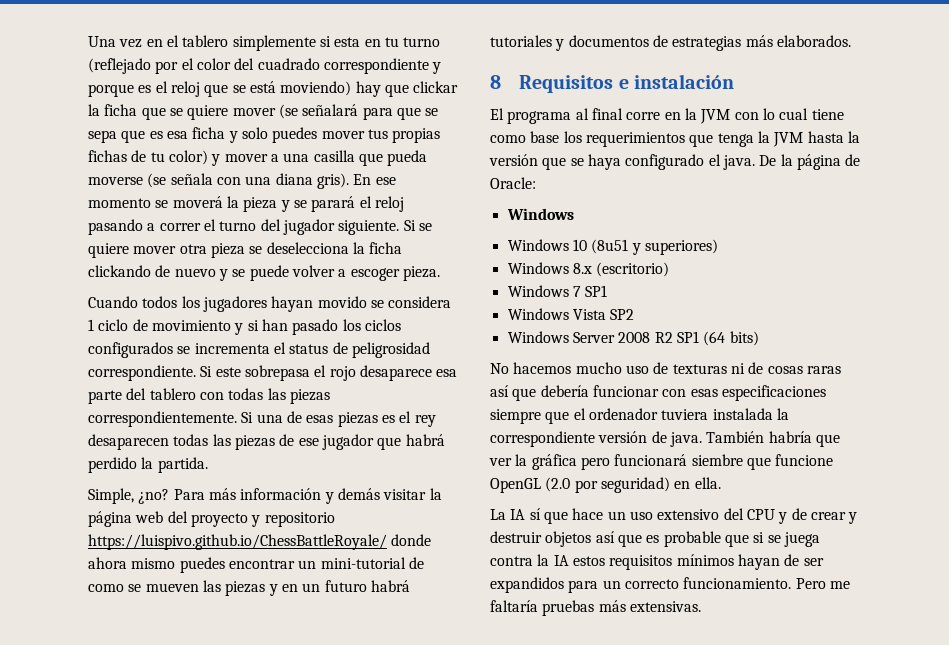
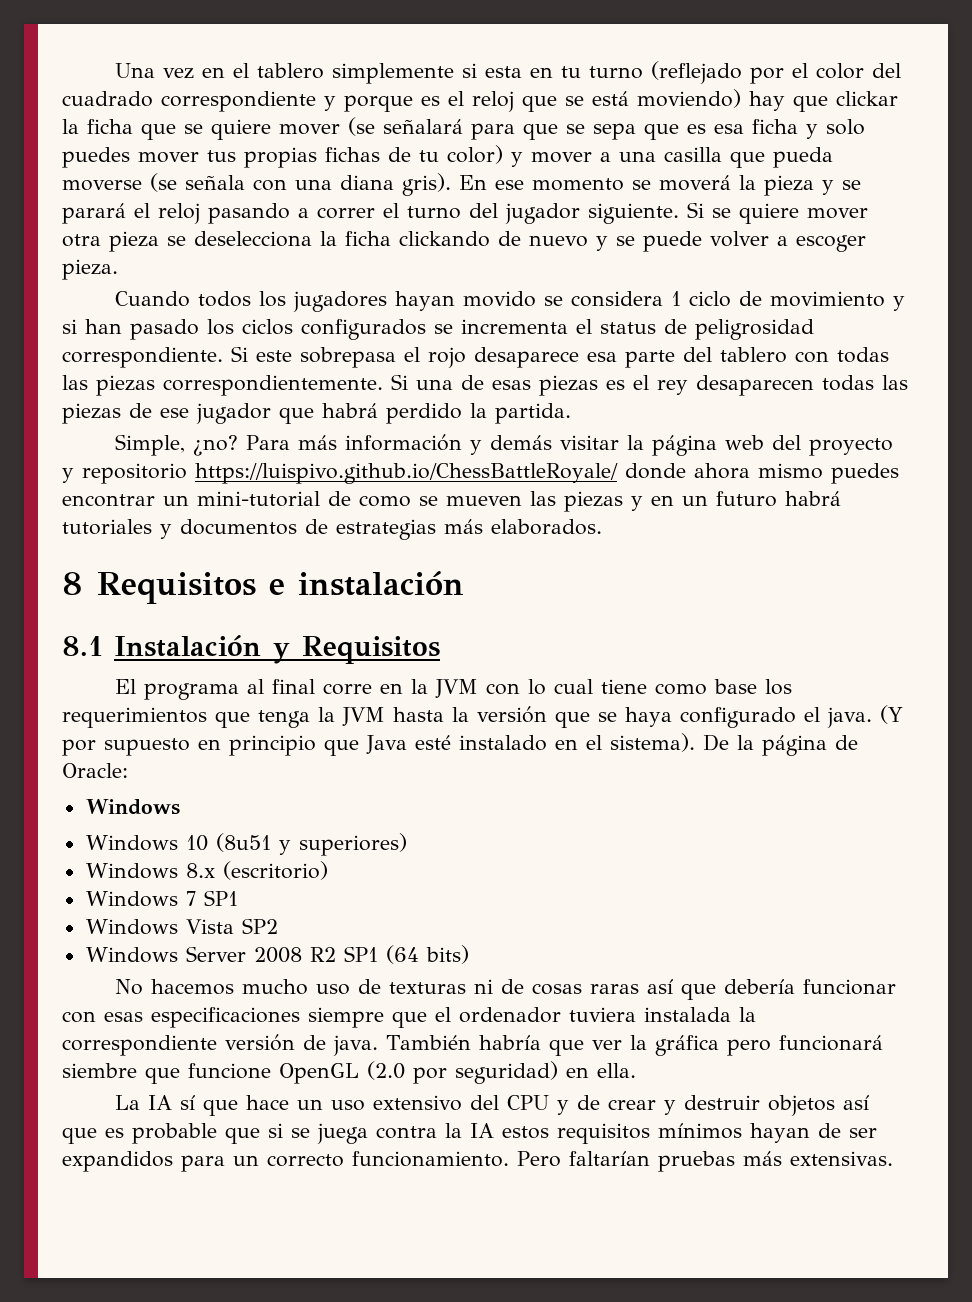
+ 8.1 Instalación y Requisitos
+ (Y por supuesto en principio que Java esté instalado en el sistema).
- Pero me faltaría pruebas más extensivas.
+ Pero faltarían pruebas más extensivas.

